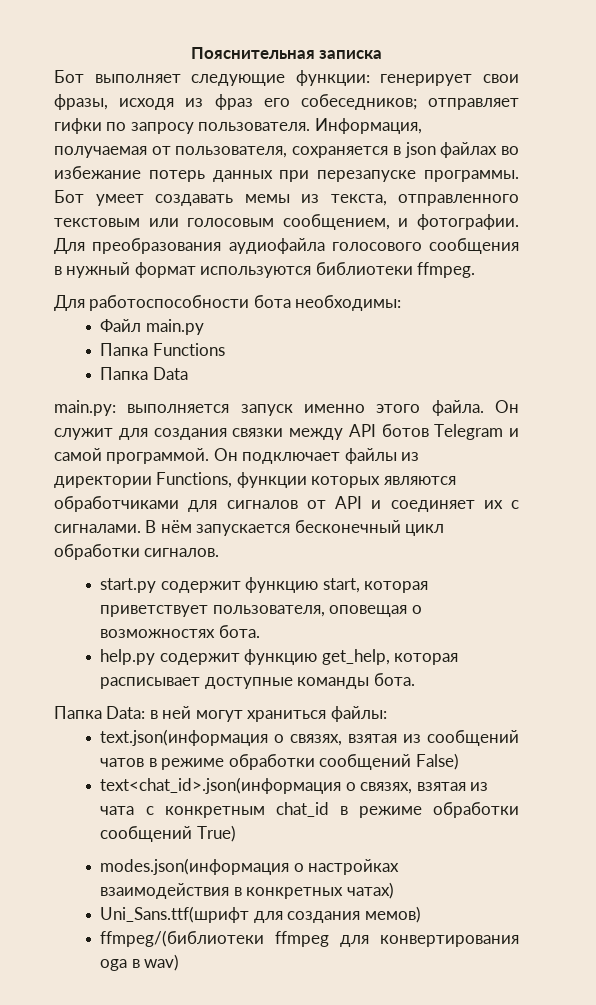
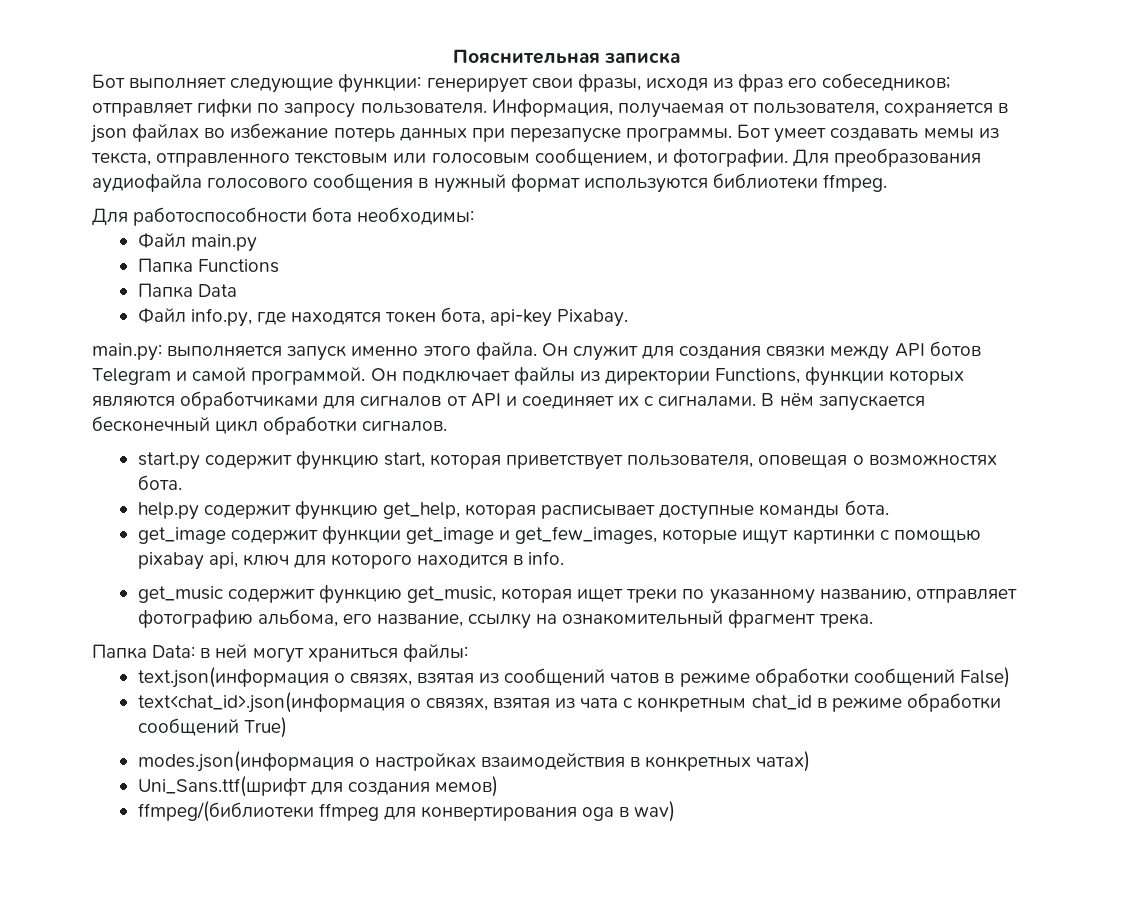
+ Файл info.py, где находятся токен бота, api-key Pixabay.
+ get_image содержит функции get_image и get_few_images, которые ищут картинки с помощью pixabay api, ключ для которого находится в info.
+ get_music содержит функцию get_music, которая ищет треки по указанному названию, отправляет фотографию альбома, его название, ссылку на ознакомительный фрагмент трека.

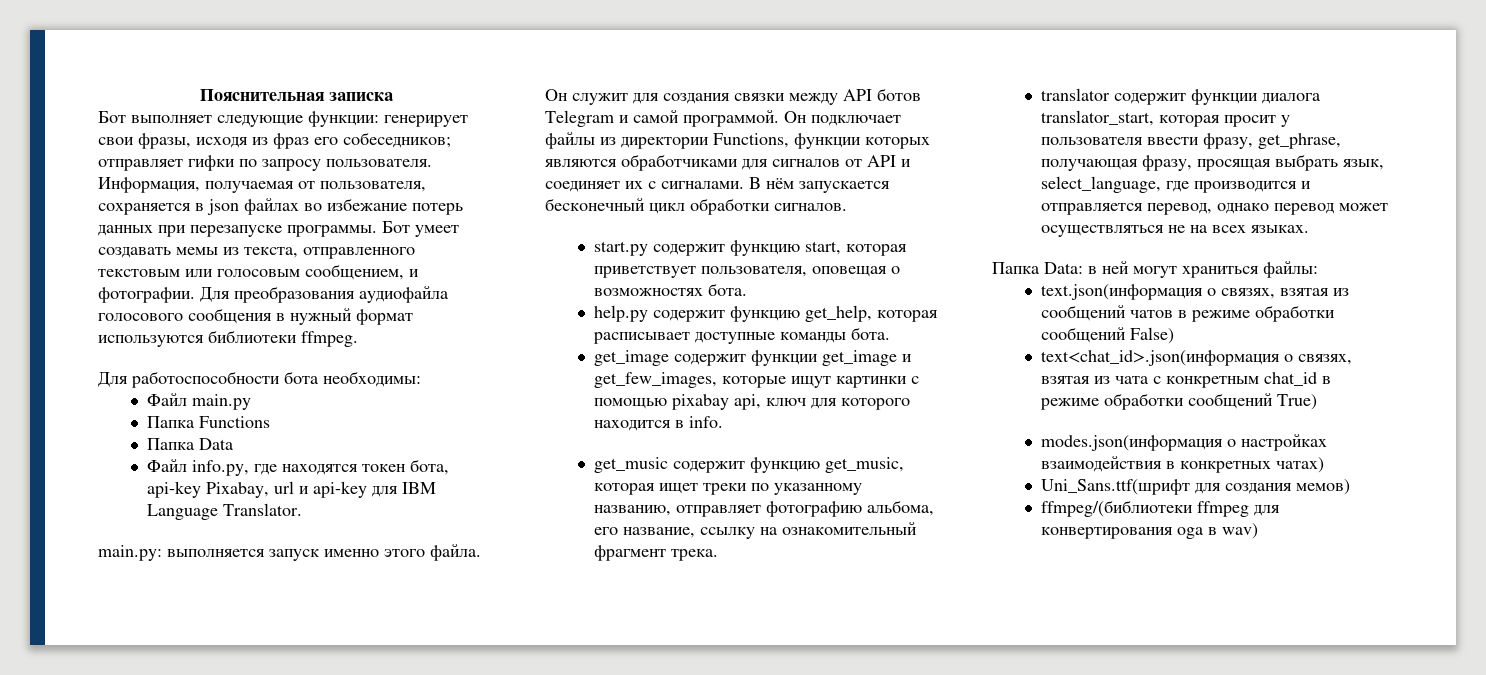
- Файл info.py, где находятся токен бота, api-key Pixabay.
+ Файл info.py, где находятся токен бота, api-key Pixabay, url и api-key для IBM Language Translator.
+ translator содержит функции диалога translator_start, которая просит у пользователя ввести фразу, get_phrase, получающая фразу, просящая выбрать язык, select_language, где производится и отправляется перевод, однако перевод может осуществляться не на всех языках.

